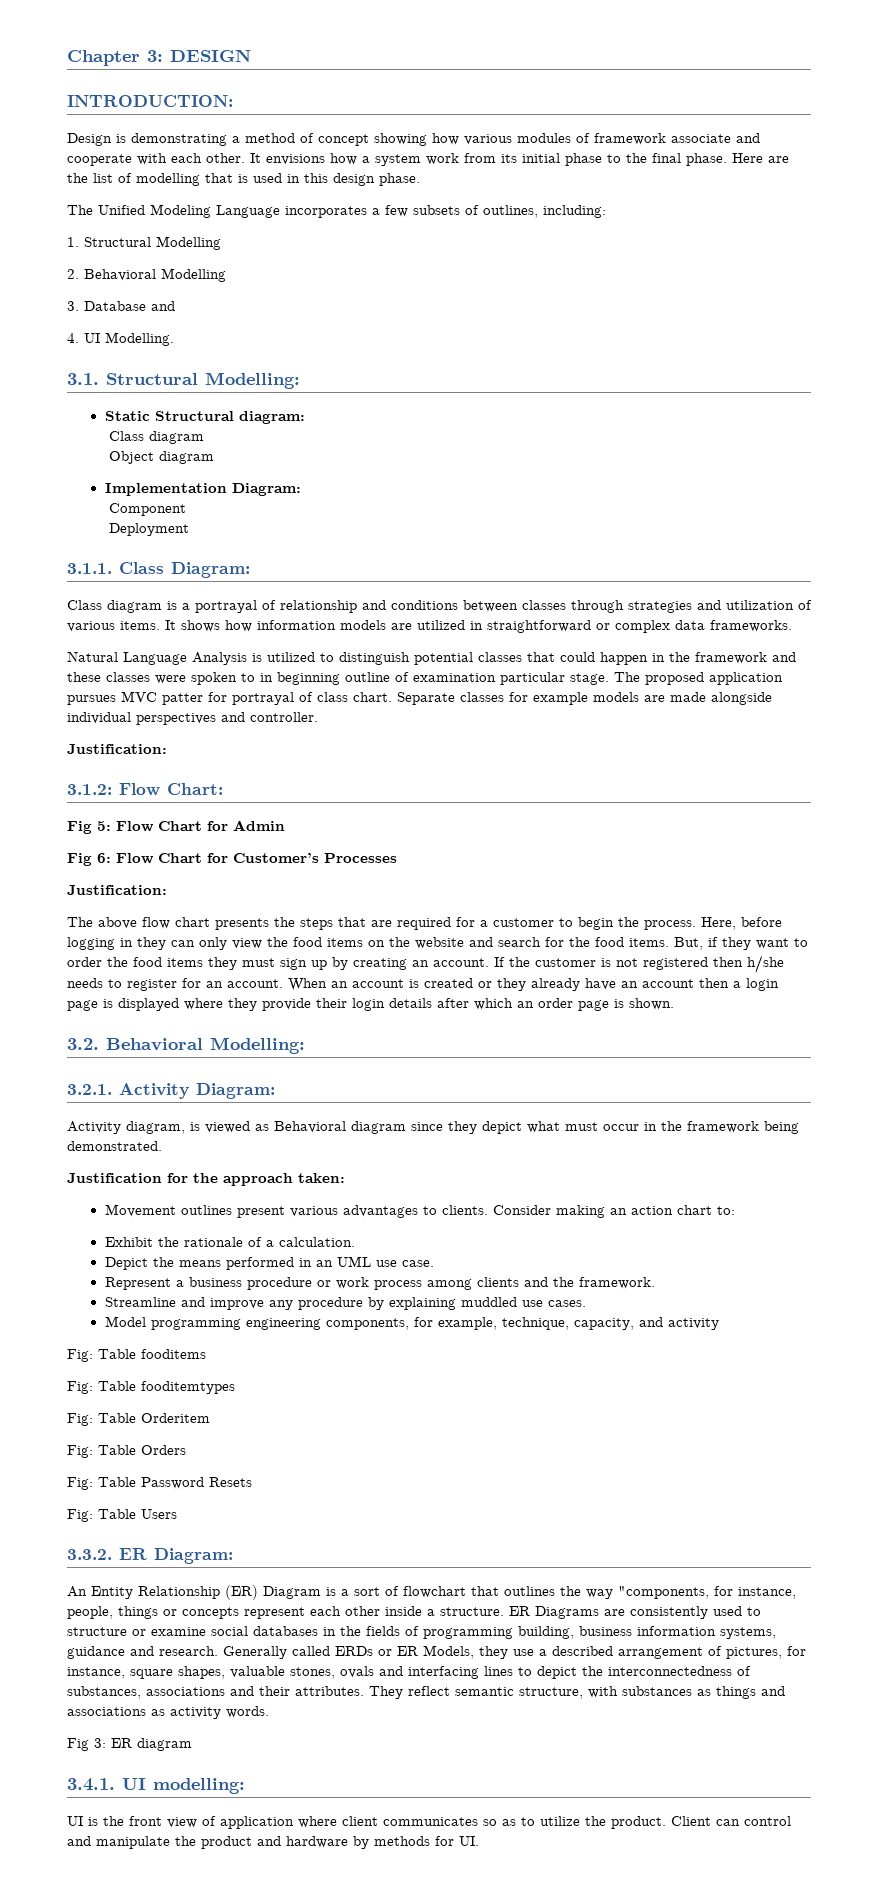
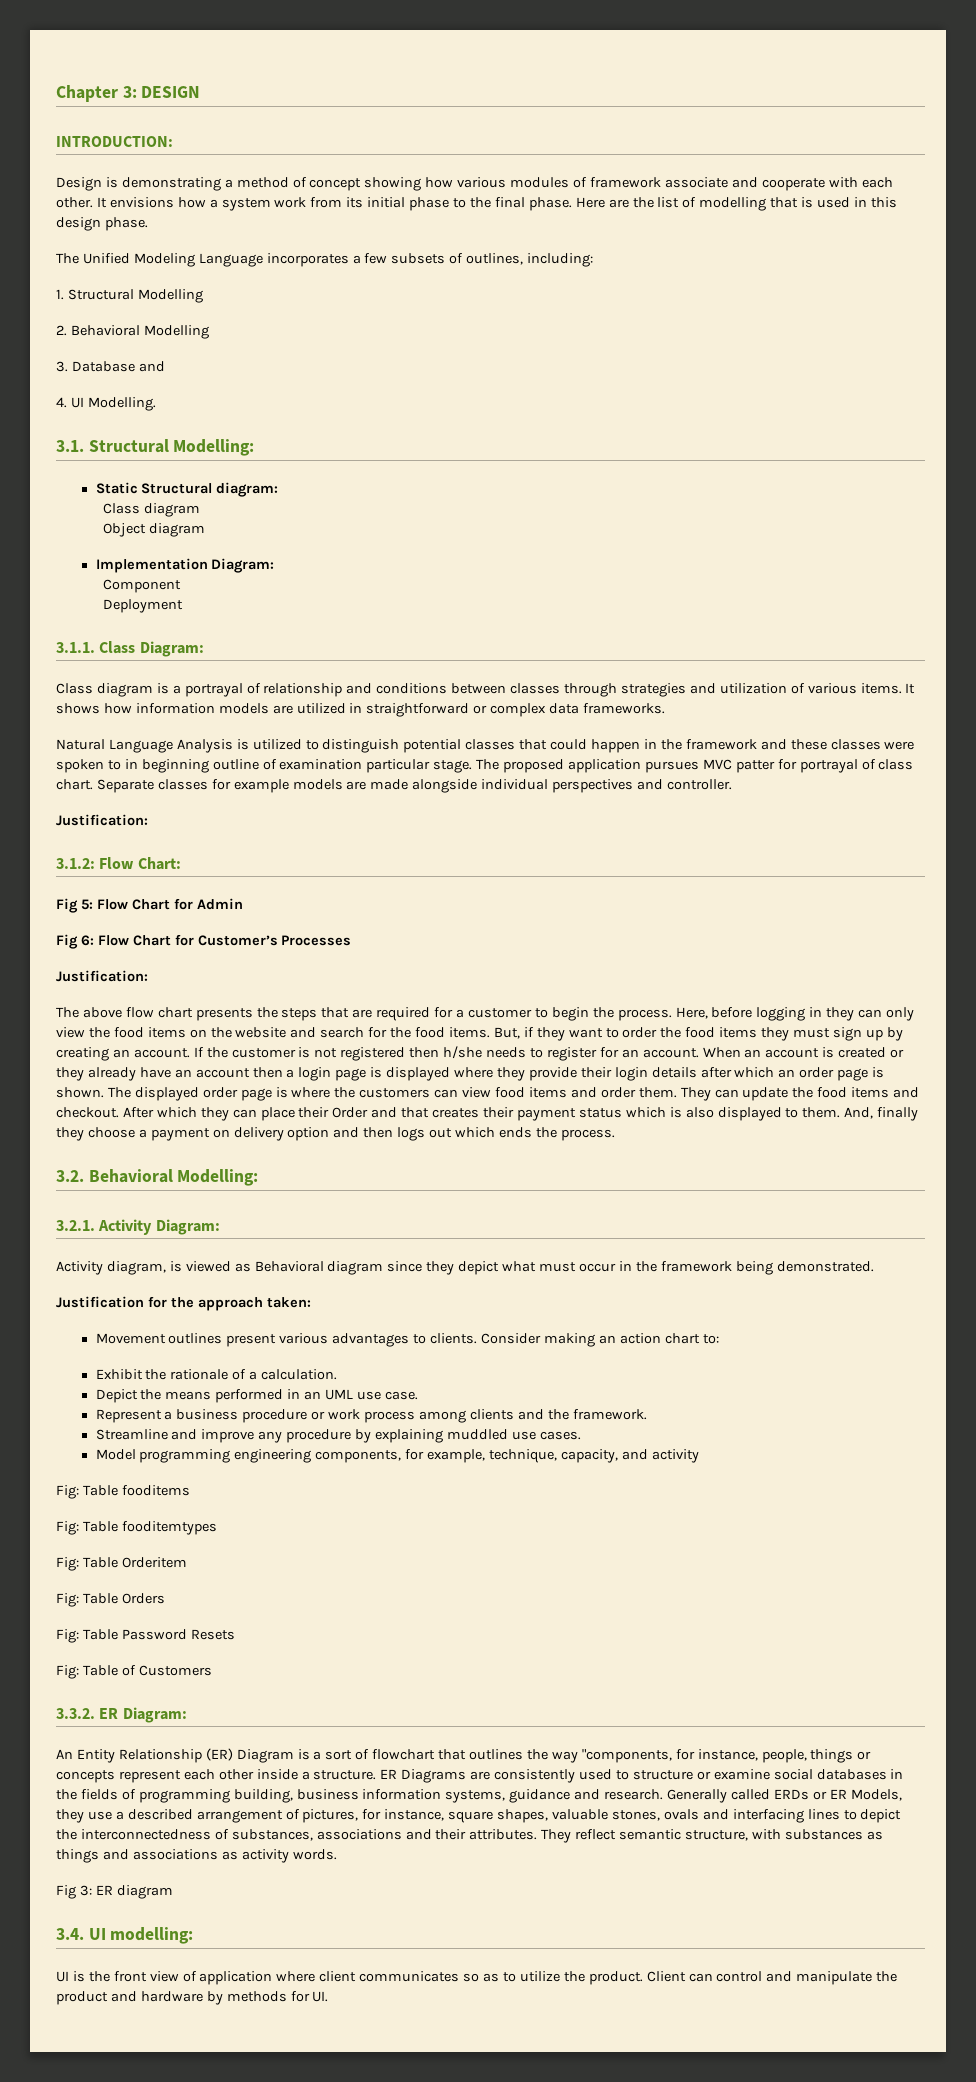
+ The displayed order page is where the customers can view food items and order them. They can update the food items and checkout. After which they can place their Order and that creates their payment status which is also displayed to them. And, finally they choose a payment on delivery option and then logs out which ends the process.
- Fig: Table Users
+ Fig: Table of Customers
- 3.4.1. UI modelling:
+ 3.4. UI modelling:

